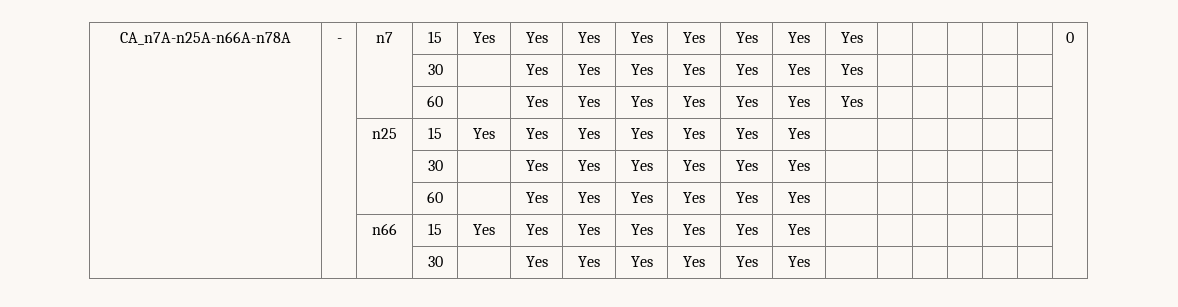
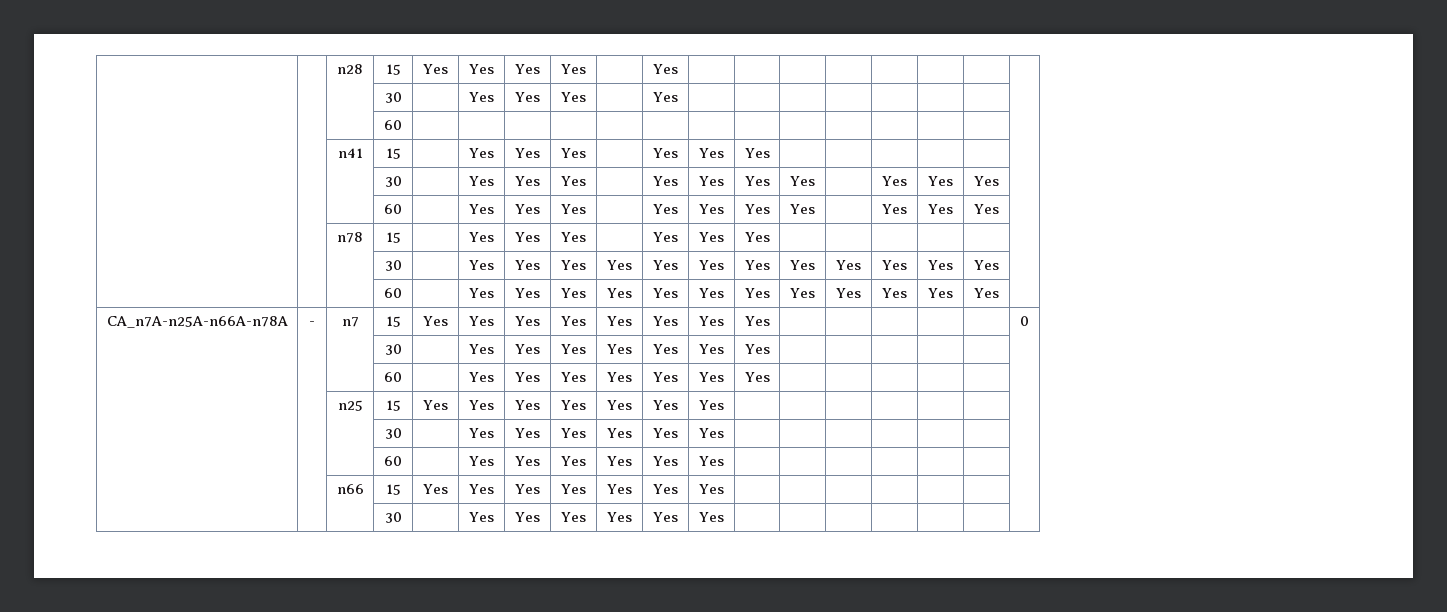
+ | | n28 | 15 | Yes | Yes | Yes | Yes | | Yes | | | | | | | |
+ | | | 30 | | Yes | Yes | Yes | | Yes | | | | | | | |
+ | | | 60 | | | | | | | | | | | | | |
+ | | n41 | 15 | | Yes | Yes | Yes | | Yes | Yes | Yes | | | | | |
+ | | | 30 | | Yes | Yes | Yes | | Yes | Yes | Yes | Yes | | Yes | Yes | Yes |
+ | | | 60 | | Yes | Yes | Yes | | Yes | Yes | Yes | Yes | | Yes | Yes | Yes |
+ | | n78 | 15 | | Yes | Yes | Yes | | Yes | Yes | Yes | | | | | |
+ | | | 30 | | Yes | Yes | Yes | Yes | Yes | Yes | Yes | Yes | Yes | Yes | Yes | Yes |
+ | | | 60 | | Yes | Yes | Yes | Yes | Yes | Yes | Yes | Yes | Yes | Yes | Yes | Yes |

